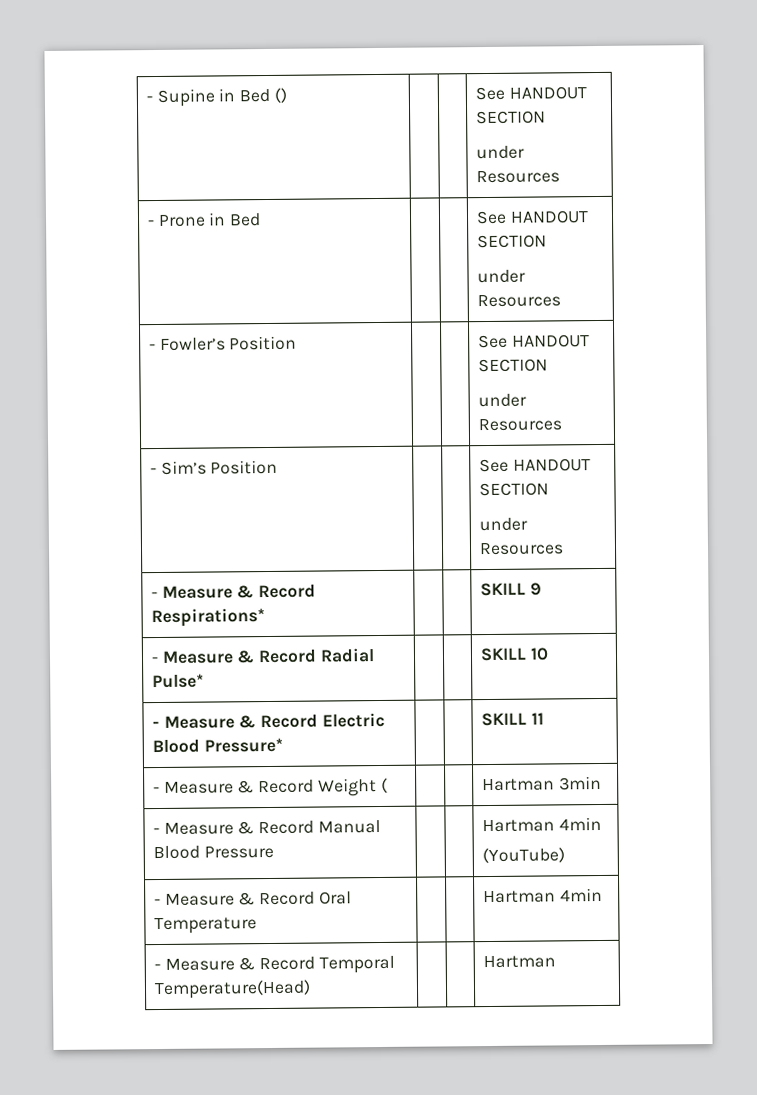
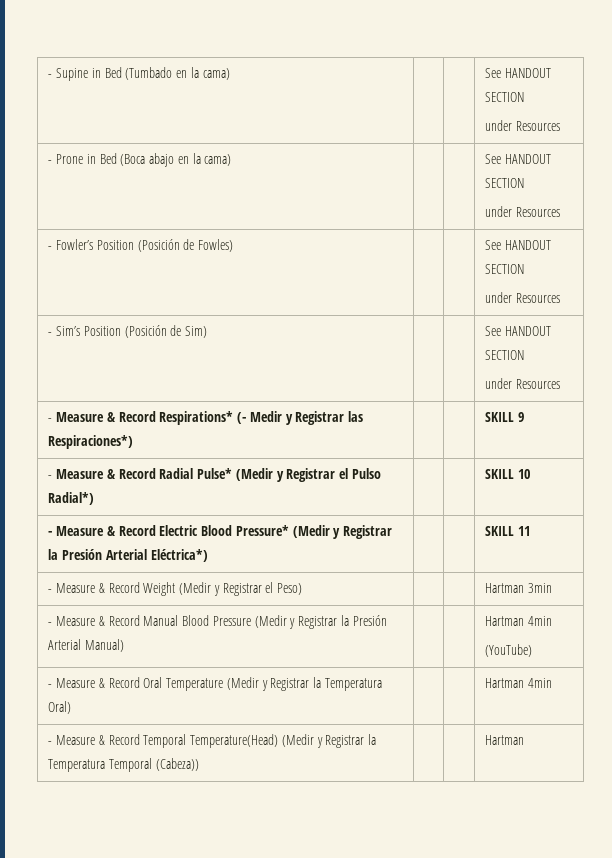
- - Supine in Bed () | | | See HANDOUT SECTION
+ - Supine in Bed (Tumbado en la cama) | | | See HANDOUT SECTION
- - Prone in Bed | | | See HANDOUT SECTION
+ - Prone in Bed (Boca abajo en la cama) | | | See HANDOUT SECTION
- - Fowler’s Position | | | See HANDOUT SECTION
+ - Fowler’s Position (Posición de Fowles) | | | See HANDOUT SECTION
- - Sim’s Position | | | See HANDOUT SECTION
+ - Sim’s Position (Posición de Sim) | | | See HANDOUT SECTION
- - Measure & Record Respirations* | | | SKILL 9
+ - Measure & Record Respirations* (- Medir y Registrar las Respiraciones*) | | | SKILL 9
- - Measure & Record Radial Pulse* | | | SKILL 10
+ - Measure & Record Radial Pulse* (Medir y Registrar el Pulso Radial*) | | | SKILL 10
- - Measure & Record Electric Blood Pressure* | | | SKILL 11
+ - Measure & Record Electric Blood Pressure* (Medir y Registrar la Presión Arterial Eléctrica*) | | | SKILL 11
- - Measure & Record Weight ( | | | Hartman 3min
+ - Measure & Record Weight (Medir y Registrar el Peso) | | | Hartman 3min
- - Measure & Record Manual Blood Pressure | | | Hartman 4min
+ - Measure & Record Manual Blood Pressure (Medir y Registrar la Presión Arterial Manual) | | | Hartman 4min
- - Measure & Record Oral Temperature | | | Hartman 4min
+ - Measure & Record Oral Temperature (Medir y Registrar la Temperatura Oral) | | | Hartman 4min
- - Measure & Record Temporal Temperature(Head) | | | Hartman
+ - Measure & Record Temporal Temperature(Head) (Medir y Registrar la Temperatura Temporal (Cabeza)) | | | Hartman

